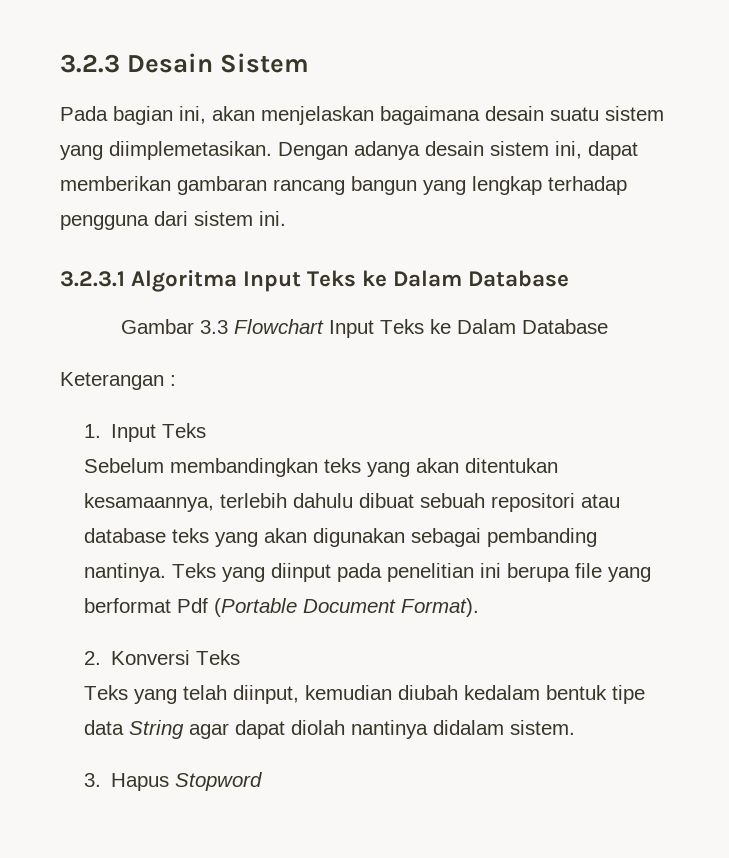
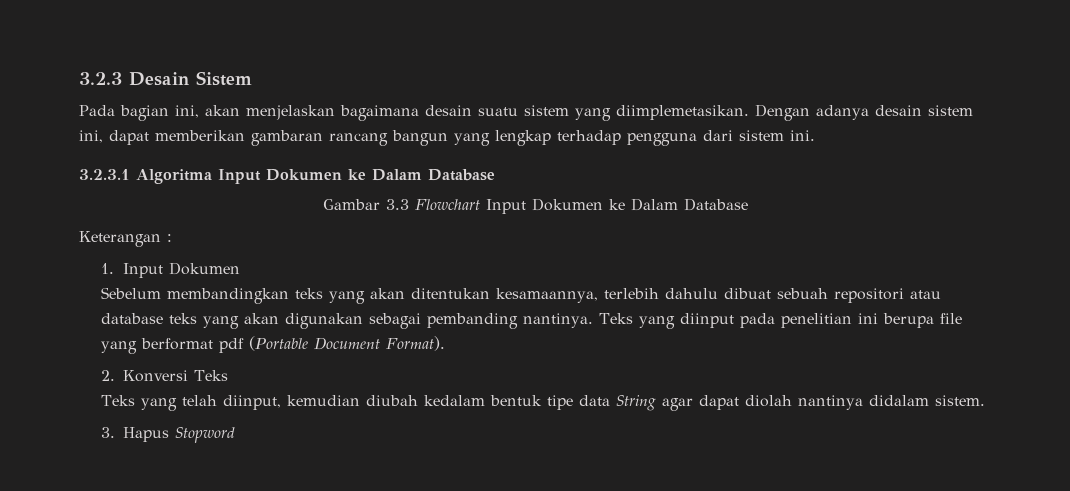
- 3.2.3.1 Algoritma Input Teks ke Dalam Database
+ 3.2.3.1 Algoritma Input Dokumen ke Dalam Database
- Gambar 3.3 Flowchart Input Teks ke Dalam Database
+ Gambar 3.3 Flowchart Input Dokumen ke Dalam Database
- 1. Input Teks
+ 1. Input Dokumen
- Teks yang diinput pada penelitian ini berupa file yang berformat Pdf (Portable Document Format).
+ Teks yang diinput pada penelitian ini berupa file yang berformat pdf (Portable Document Format).

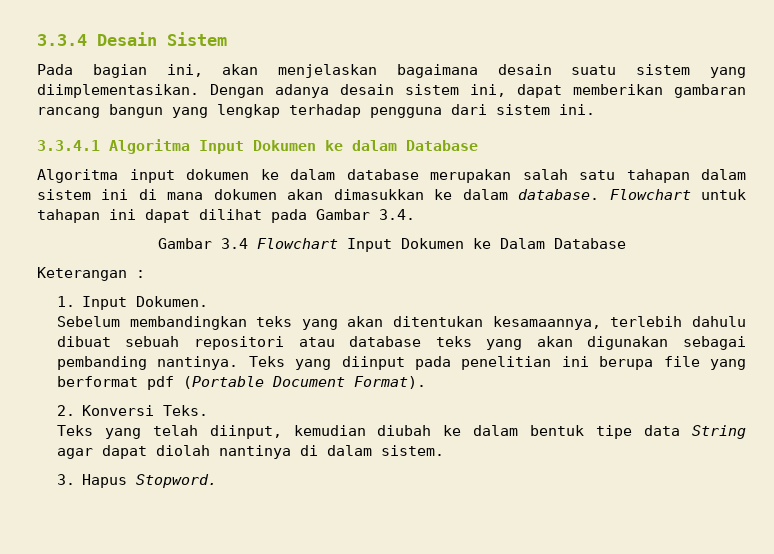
- 3.2.3 Desain Sistem
+ 3.3.4 Desain Sistem
- Pada bagian ini, akan menjelaskan bagaimana desain suatu sistem yang diimplemetasikan.
+ Pada bagian ini, akan menjelaskan bagaimana desain suatu sistem yang diimplementasikan.
- 3.2.3.1 Algoritma Input Dokumen ke Dalam Database
- Gambar 3.3 Flowchart Input Dokumen ke Dalam Database
+ 3.3.4.1 Algoritma Input Dokumen ke dalam Database
+ Algoritma input dokumen ke dalam database merupakan salah satu tahapan dalam sistem ini di mana dokumen akan dimasukkan ke dalam database. Flowchart untuk tahapan ini dapat dilihat pada Gambar 3.4.
+ Gambar 3.4 Flowchart Input Dokumen ke Dalam Database
- 1. Input Dokumen
+ 1. Input Dokumen.
- 2. Konversi Teks
+ 2. Konversi Teks.
- Teks yang telah diinput, kemudian diubah kedalam bentuk tipe data String agar dapat diolah nantinya didalam sistem.
+ Teks yang telah diinput, kemudian diubah ke dalam bentuk tipe data String agar dapat diolah nantinya di dalam sistem.
- 3. Hapus Stopword
+ 3. Hapus Stopword.

